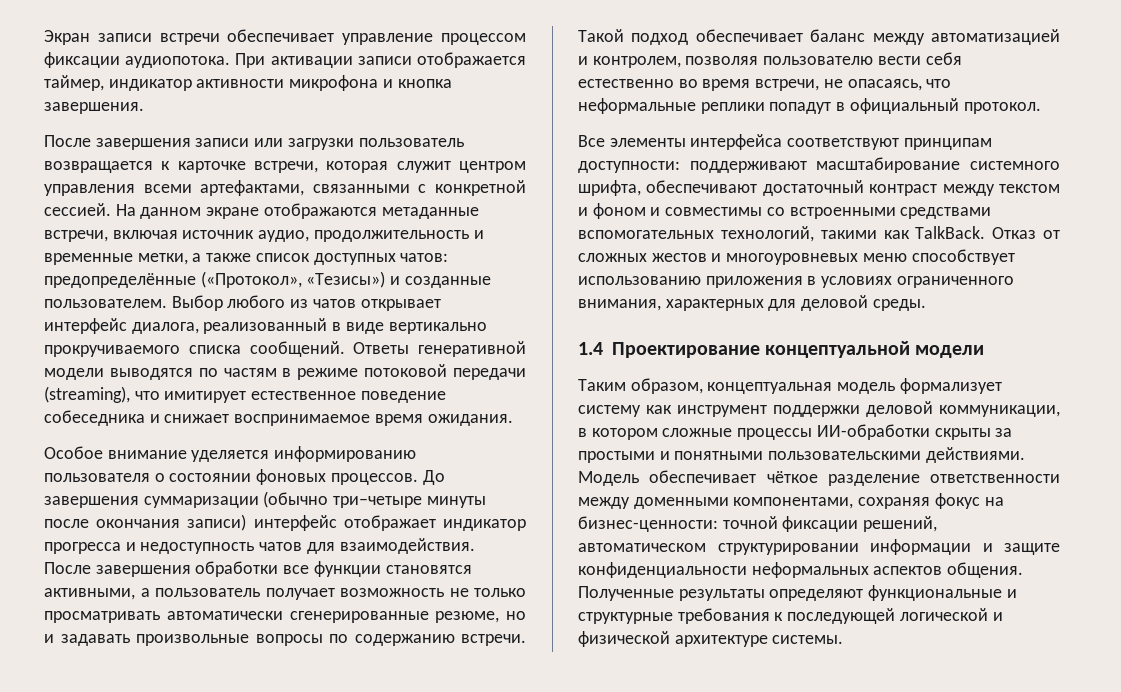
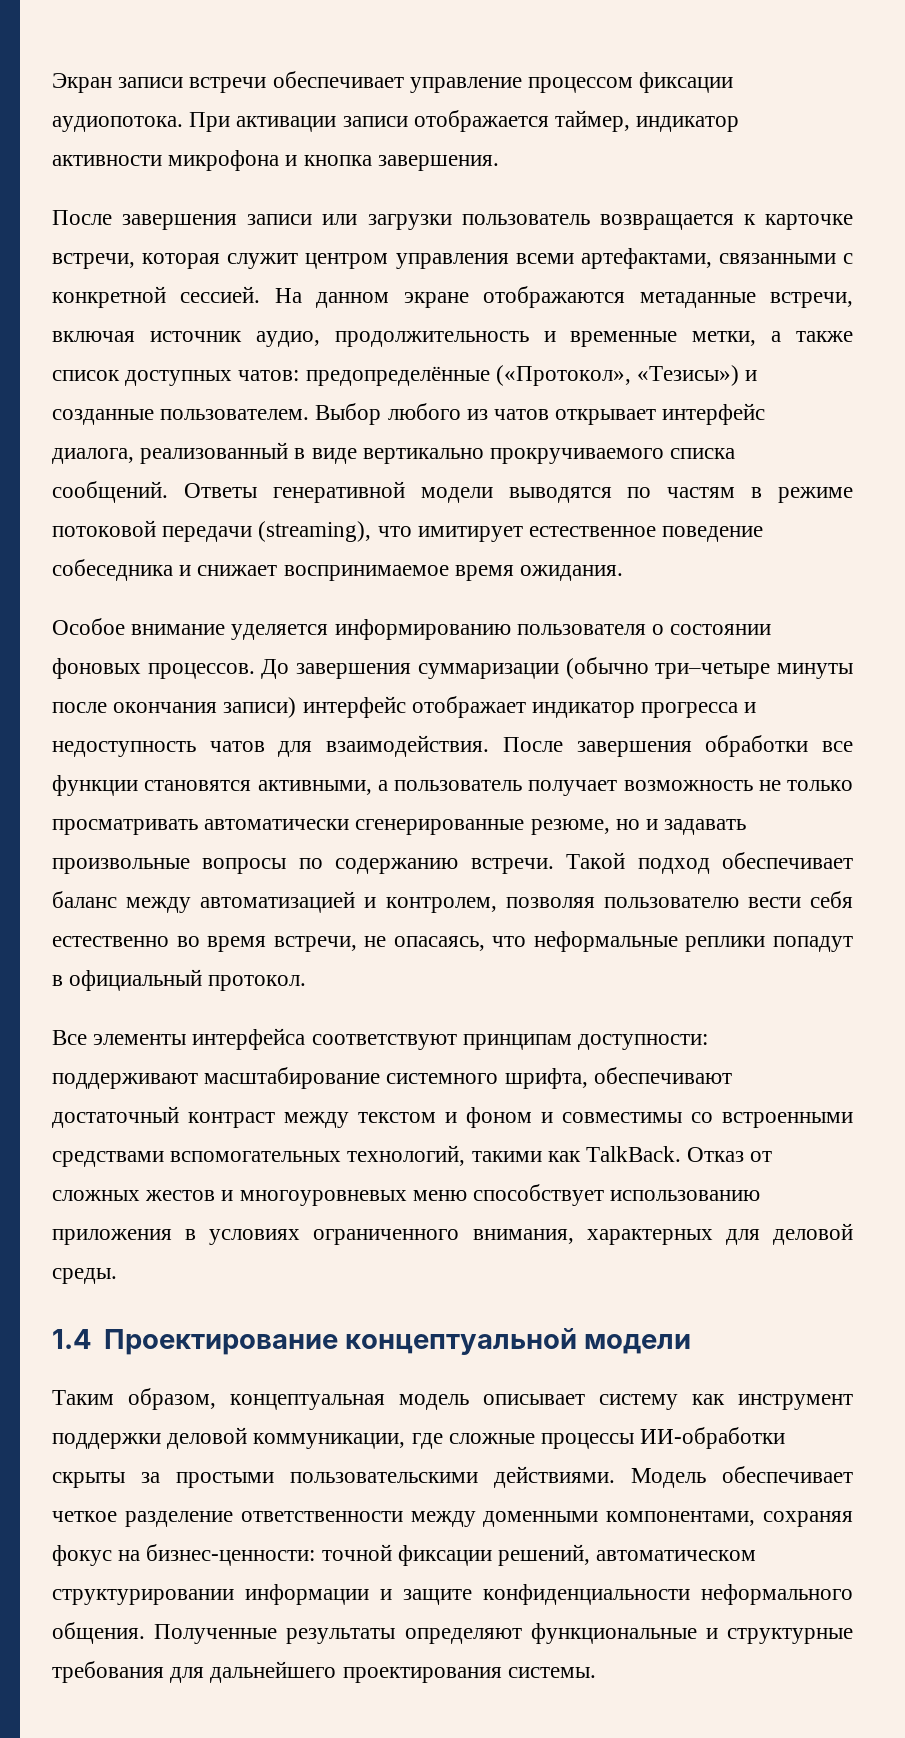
- Таким образом, концептуальная модель формализует систему как инструмент поддержки деловой коммуникации, в котором сложные процессы ИИ-обработки скрыты за простыми и понятными пользовательскими действиями.
+ Таким образом, концептуальная модель описывает систему как инструмент поддержки деловой коммуникации, где сложные процессы ИИ-обработки скрыты за простыми пользовательскими действиями.
- Модель обеспечивает чёткое разделение ответственности между доменными компонентами, сохраняя фокус на бизнес-ценности: точной фиксации решений, автоматическом структурировании информации и защите конфиденциальности неформальных аспектов общения.
+ Модель обеспечивает четкое разделение ответственности между доменными компонентами, сохраняя фокус на бизнес-ценности: точной фиксации решений, автоматическом структурировании информации и защите конфиденциальности неформального общения.
- Полученные результаты определяют функциональные и структурные требования к последующей логической и физической архитектуре системы.
+ Полученные результаты определяют функциональные и структурные требования для дальнейшего проектирования системы.

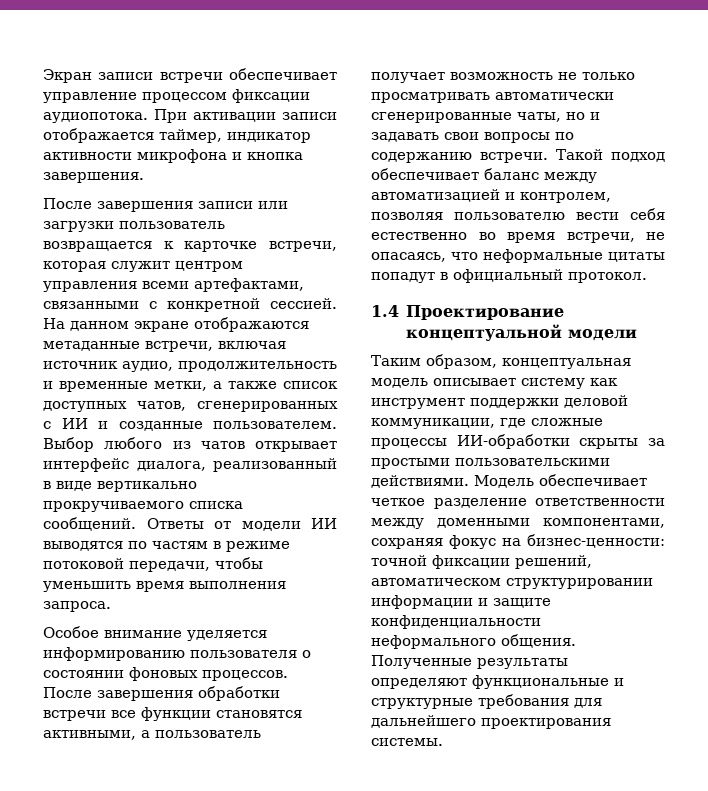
- На данном экране отображаются метаданные встречи, включая источник аудио, продолжительность и временные метки, а также список доступных чатов: предопределённые («Протокол», «Тезисы») и созданные пользователем.
+ На данном экране отображаются метаданные встречи, включая источник аудио, продолжительность и временные метки, а также список доступных чатов, сгенерированных с ИИ и созданные пользователем.
- Ответы генеративной модели выводятся по частям в режиме потоковой передачи (streaming), что имитирует естественное поведение собеседника и снижает воспринимаемое время ожидания.
+ Ответы от модели ИИ выводятся по частям в режиме потоковой передачи, чтобы уменьшить время выполнения запроса.
- До завершения суммаризации (обычно три–четыре минуты после окончания записи) интерфейс отображает индикатор прогресса и недоступность чатов для взаимодействия.
- После завершения обработки все функции становятся активными, а пользователь получает возможность не только просматривать автоматически сгенерированные резюме, но и задавать произвольные вопросы по содержанию встречи.
+ После завершения обработки встречи все функции становятся активными, а пользователь получает возможность не только просматривать автоматически сгенерированные чаты, но и задавать свои вопросы по содержанию встречи.
- Такой подход обеспечивает баланс между автоматизацией и контролем, позволяя пользователю вести себя естественно во время встречи, не опасаясь, что неформальные реплики попадут в официальный протокол.
+ Такой подход обеспечивает баланс между автоматизацией и контролем, позволяя пользователю вести себя естественно во время встречи, не опасаясь, что неформальные цитаты попадут в официальный протокол.
- Все элементы интерфейса соответствуют принципам доступности: поддерживают масштабирование системного шрифта, обеспечивают достаточный контраст между текстом и фоном и совместимы со встроенными средствами вспомогательных технологий, такими как TalkBack. Отказ от сложных жестов и многоуровневых меню способствует использованию приложения в условиях ограниченного внимания, характерных для деловой среды.

